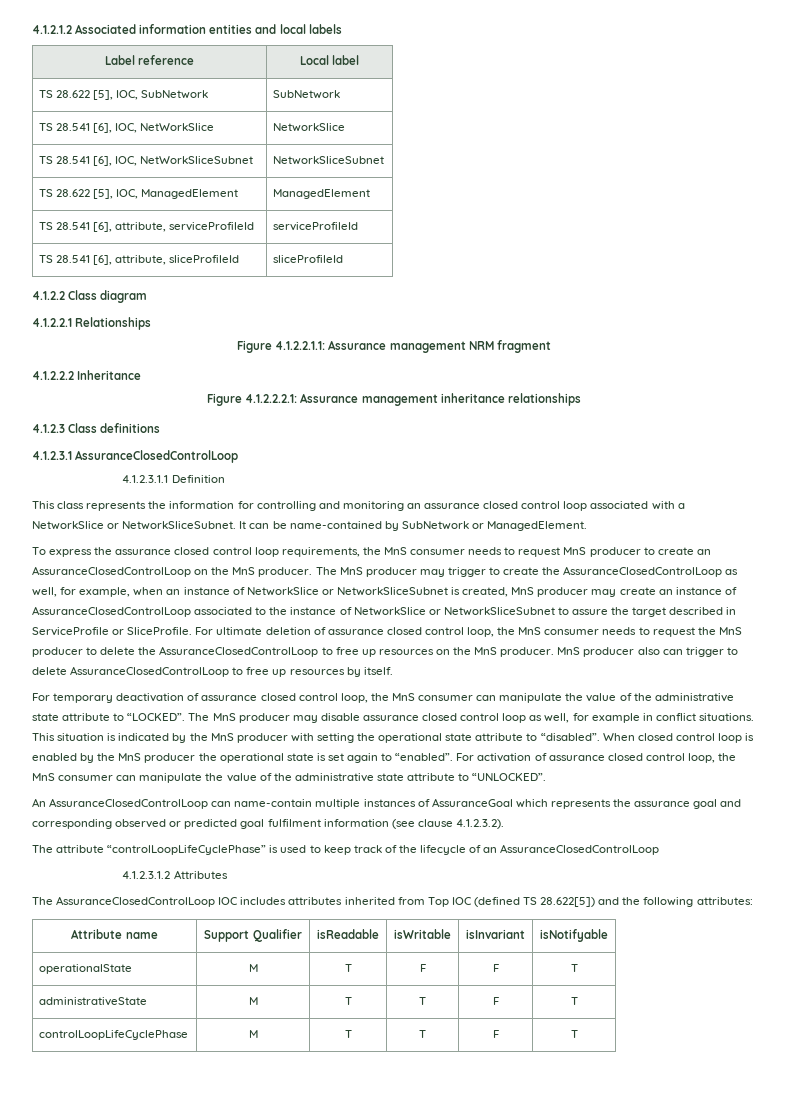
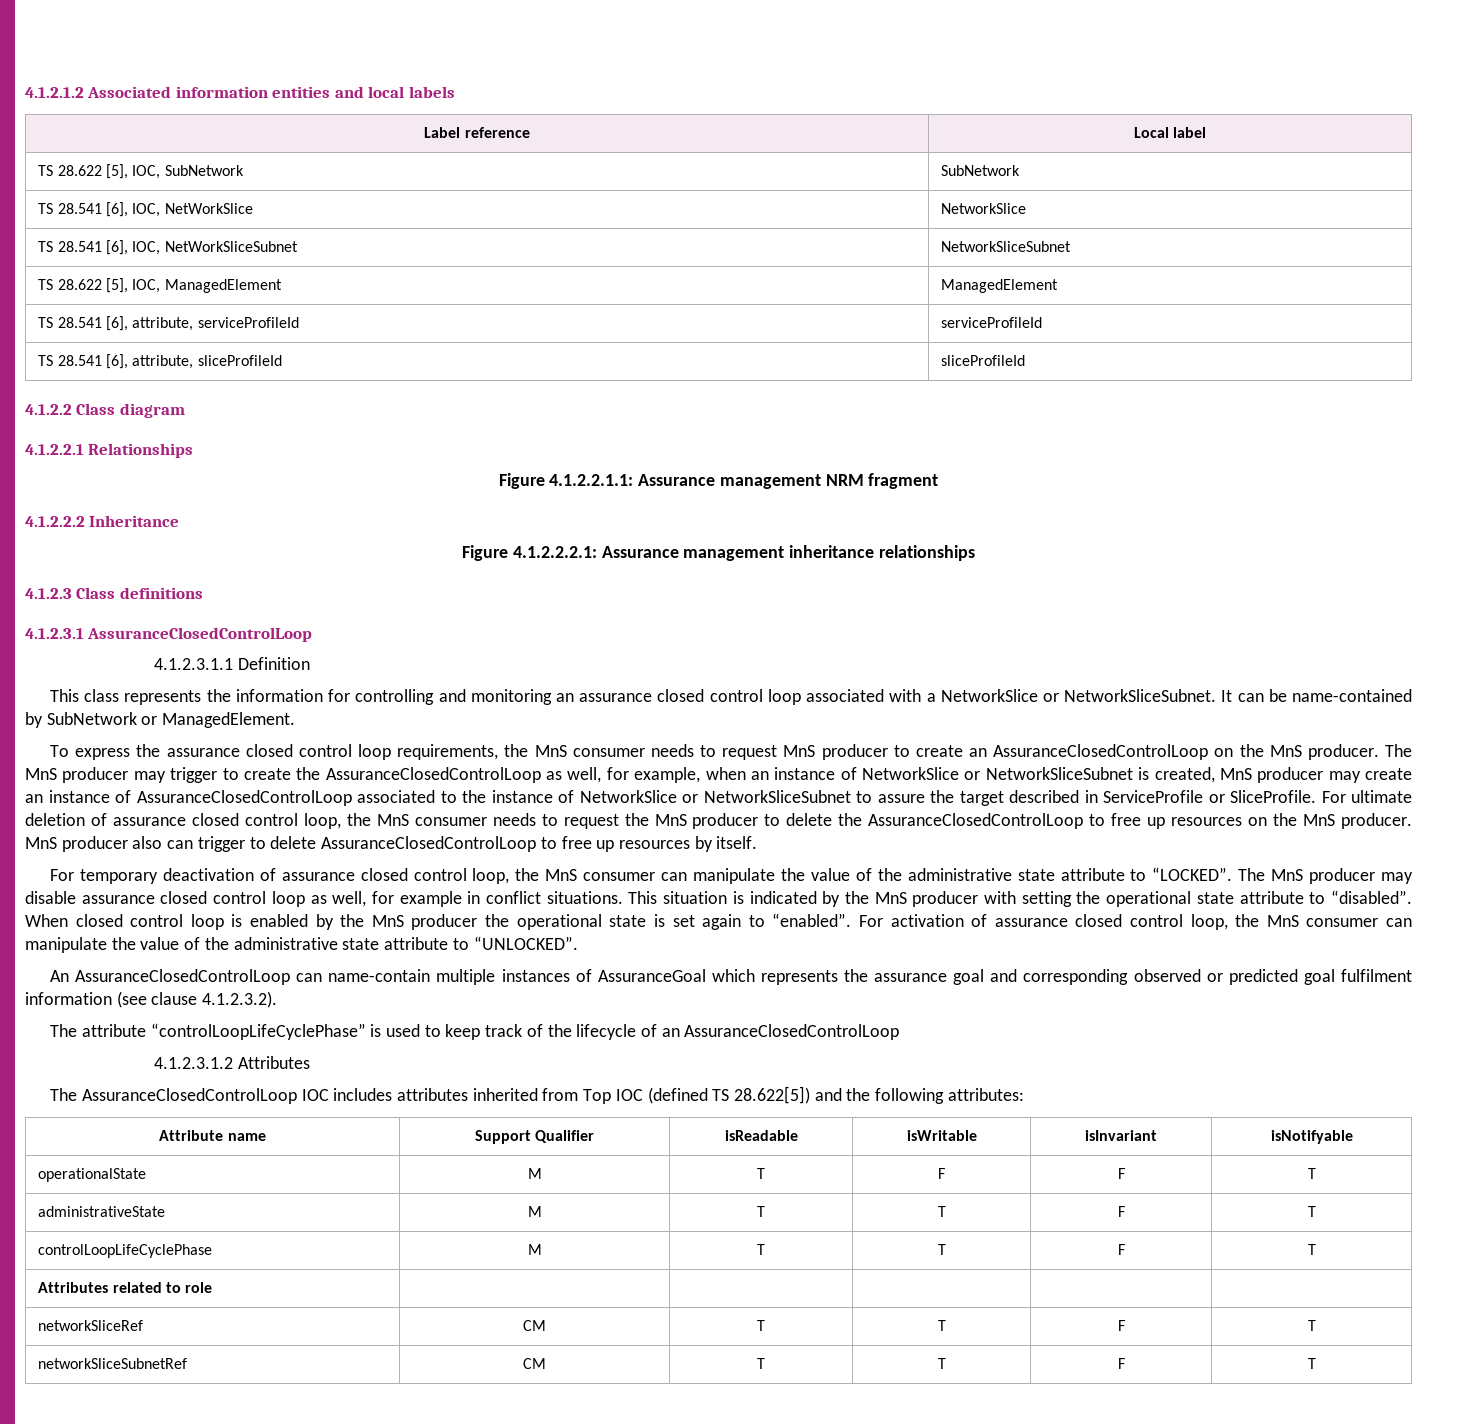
+ Attributes related to role | | | | |
+ networkSliceRef | CM | T | T | F | T
+ networkSliceSubnetRef | CM | T | T | F | T

